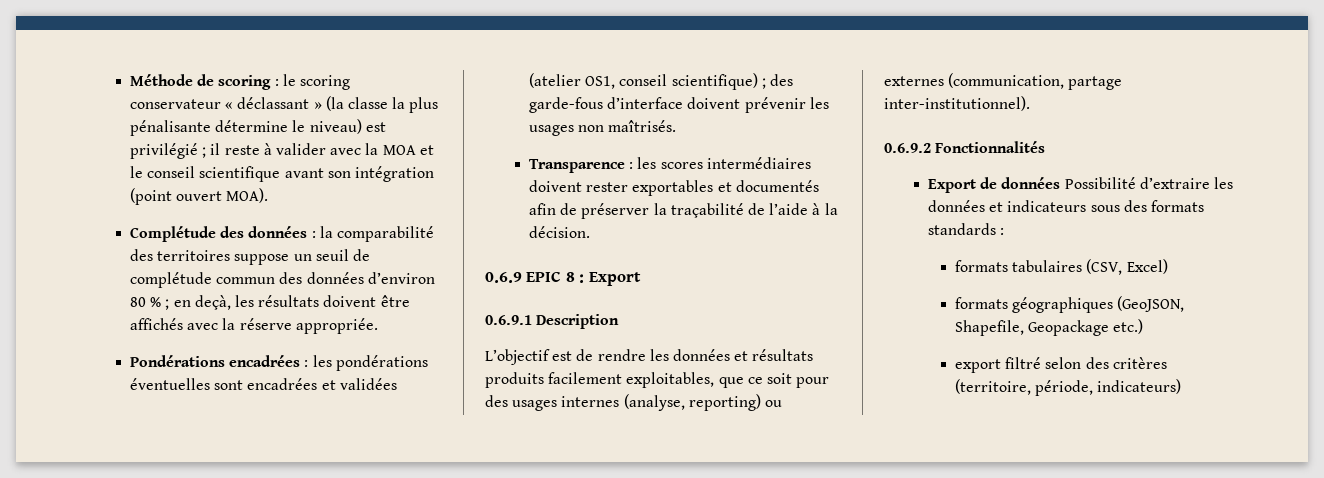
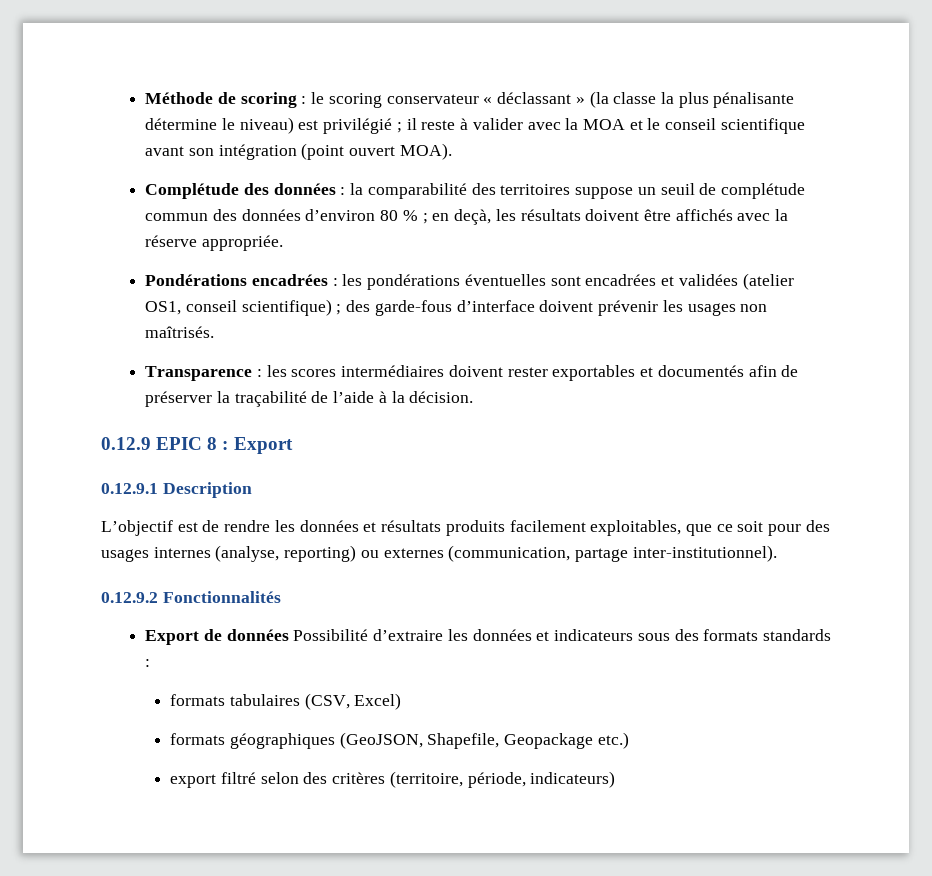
- 0.6.9 EPIC 8 : Export
+ 0.12.9 EPIC 8 : Export
- 0.6.9.1 Description
+ 0.12.9.1 Description
- 0.6.9.2 Fonctionnalités
+ 0.12.9.2 Fonctionnalités

